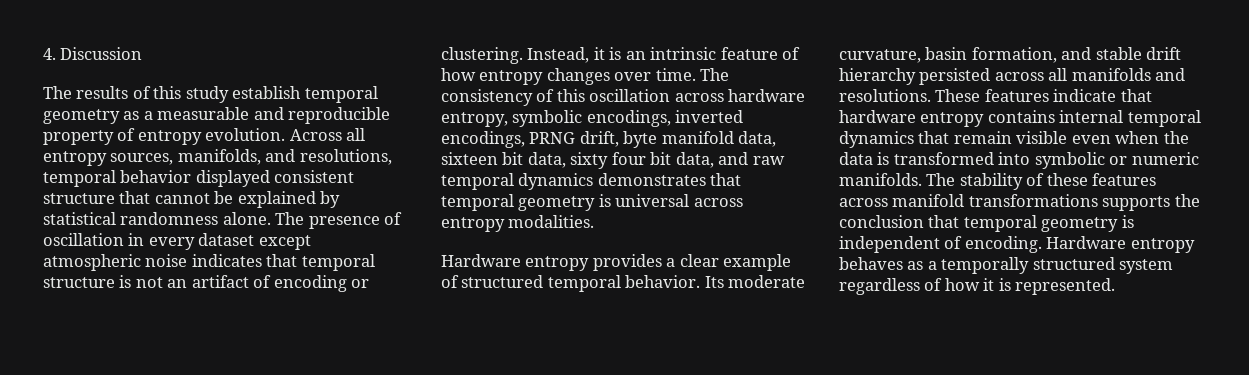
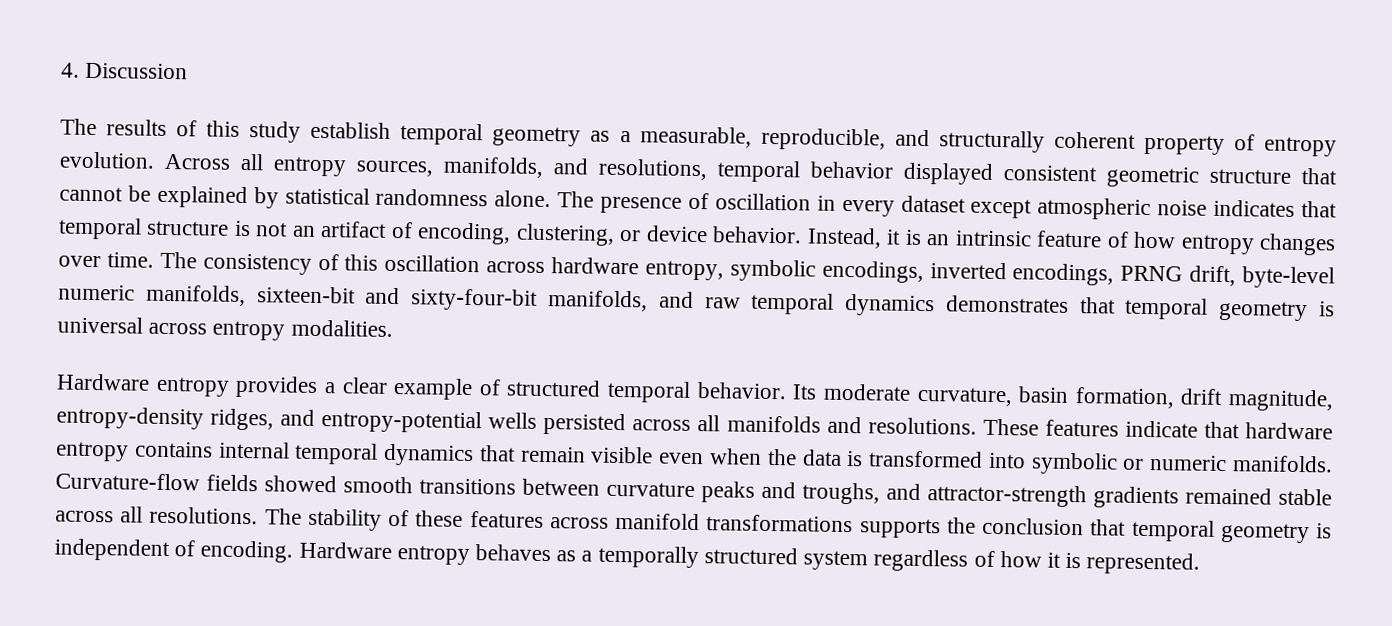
- The results of this study establish temporal geometry as a measurable and reproducible property of entropy evolution.
+ The results of this study establish temporal geometry as a measurable, reproducible, and structurally coherent property of entropy evolution.
- Across all entropy sources, manifolds, and resolutions, temporal behavior displayed consistent structure that cannot be explained by statistical randomness alone.
+ Across all entropy sources, manifolds, and resolutions, temporal behavior displayed consistent geometric structure that cannot be explained by statistical randomness alone.
- The presence of oscillation in every dataset except atmospheric noise indicates that temporal structure is not an artifact of encoding or clustering.
+ The presence of oscillation in every dataset except atmospheric noise indicates that temporal structure is not an artifact of encoding, clustering, or device behavior.
- The consistency of this oscillation across hardware entropy, symbolic encodings, inverted encodings, PRNG drift, byte manifold data, sixteen bit data, sixty four bit data, and raw temporal dynamics demonstrates that temporal geometry is universal across entropy modalities.
+ The consistency of this oscillation across hardware entropy, symbolic encodings, inverted encodings, PRNG drift, byte-level numeric manifolds, sixteen-bit and sixty-four-bit manifolds, and raw temporal dynamics demonstrates that temporal geometry is universal across entropy modalities.
- Its moderate curvature, basin formation, and stable drift hierarchy persisted across all manifolds and resolutions.
+ Its moderate curvature, basin formation, drift magnitude, entropy-density ridges, and entropy-potential wells persisted across all manifolds and resolutions.
+ Curvature-flow fields showed smooth transitions between curvature peaks and troughs, and attractor-strength gradients remained stable across all resolutions.

